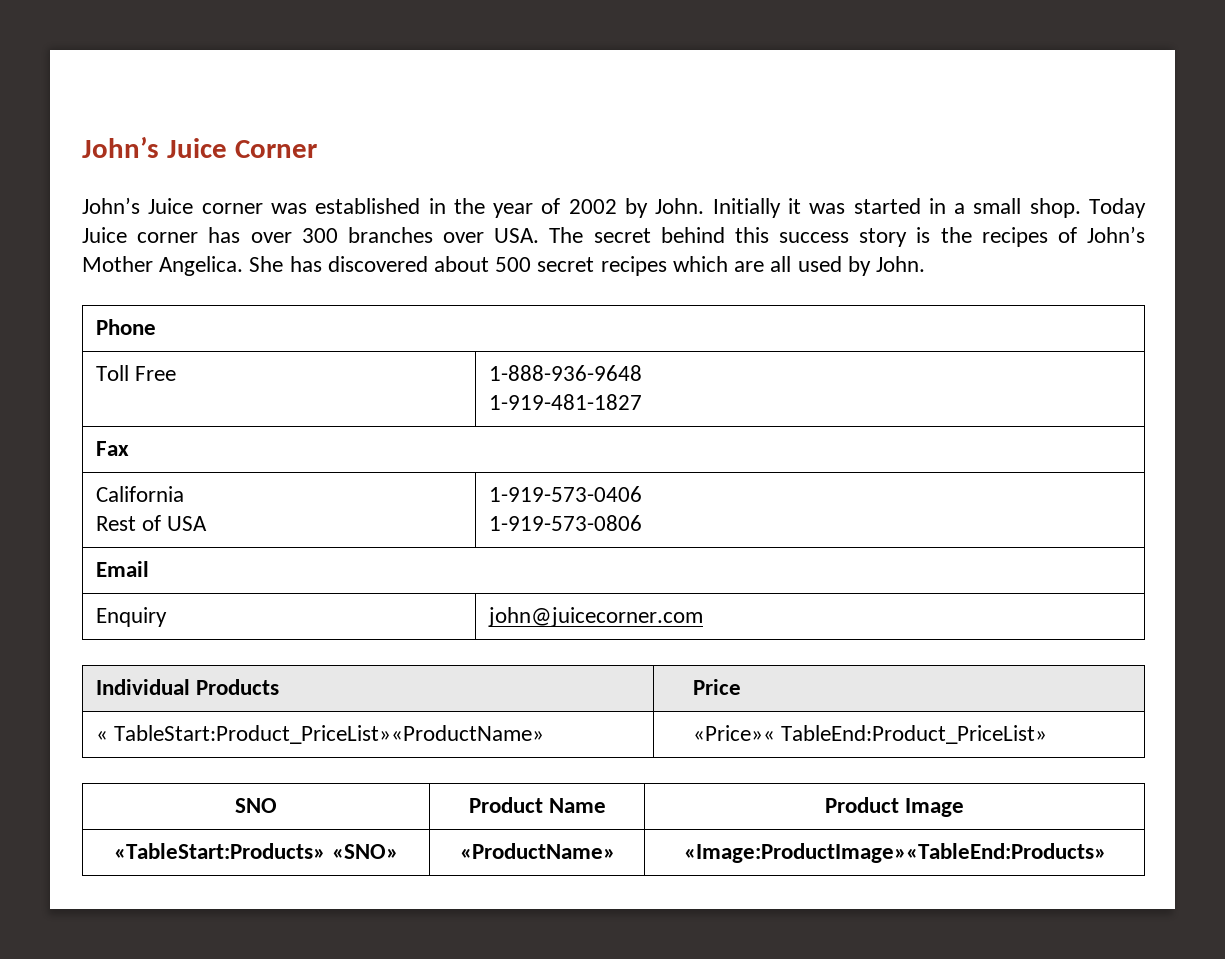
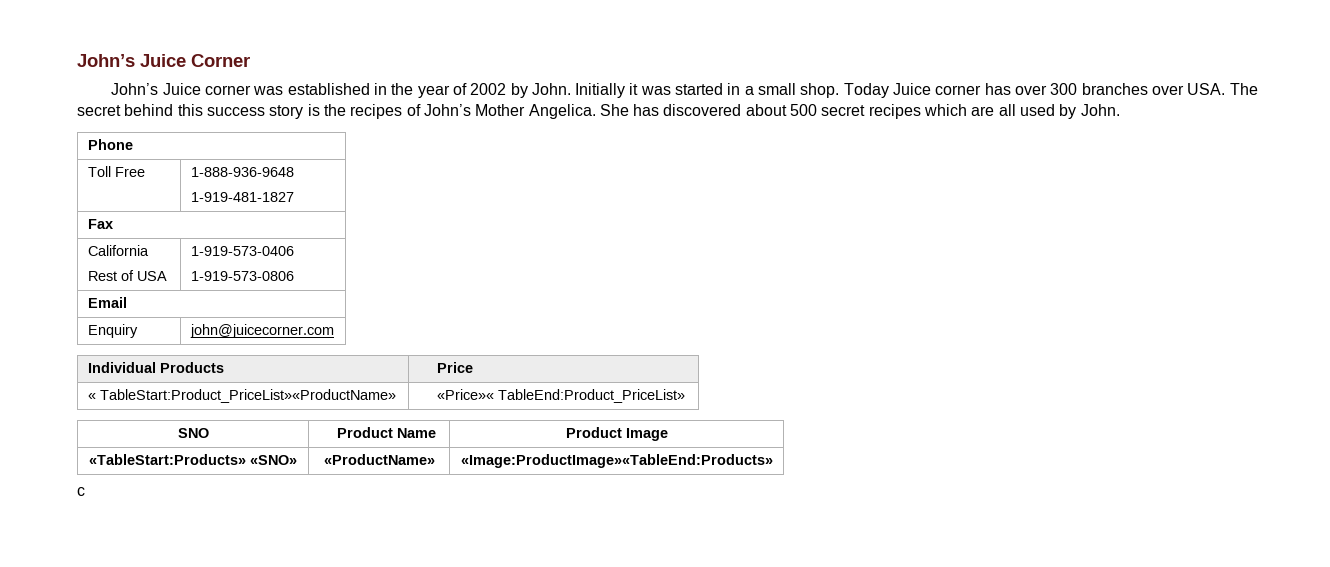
+ c

